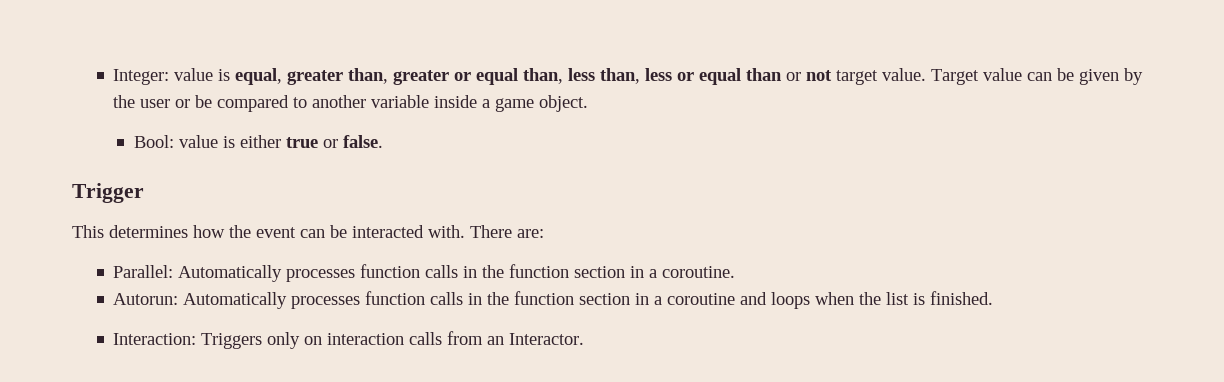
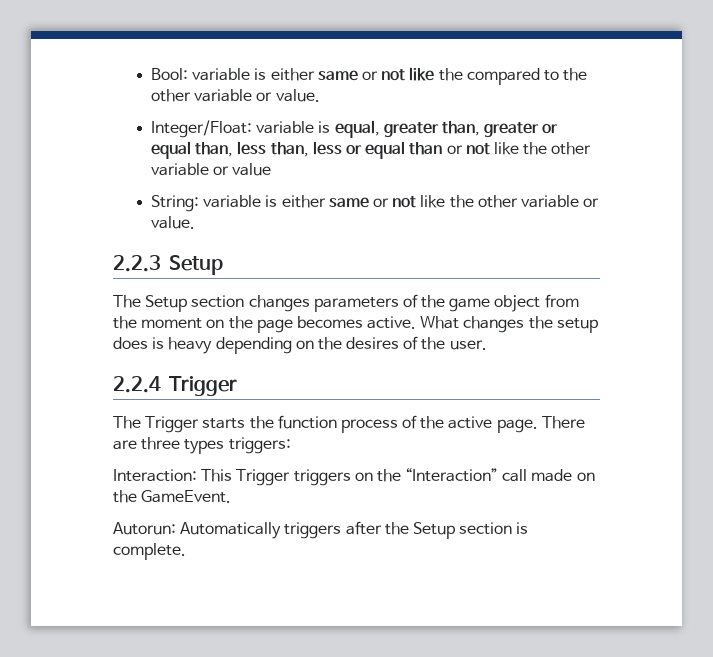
- Integer: value is equal, greater than, greater or equal than, less than, less or equal than or not target value. Target value can be given by the user or be compared to another variable inside a game object.
- Bool: value is either true or false.
- Trigger
- This determines how the event can be interacted with. There are:
- Parallel: Automatically processes function calls in the function section in a coroutine.
- Autorun: Automatically processes function calls in the function section in a coroutine and loops when the list is finished.
- Interaction: Triggers only on interaction calls from an Interactor.
+ Bool: variable is either same or not like the compared to the other variable or value.
+ Integer/Float: variable is equal, greater than, greater or equal than, less than, less or equal than or not like the other variable or value
+ String: variable is either same or not like the other variable or value.
+ 2.2.3 Setup
+ The Setup section changes parameters of the game object from the moment on the page becomes active. What changes the setup does is heavy depending on the desires of the user.
+ 2.2.4 Trigger
+ The Trigger starts the function process of the active page. There are three types triggers:
+ Interaction: This Trigger triggers on the “Interaction” call made on the GameEvent.
+ Autorun: Automatically triggers after the Setup section is complete.

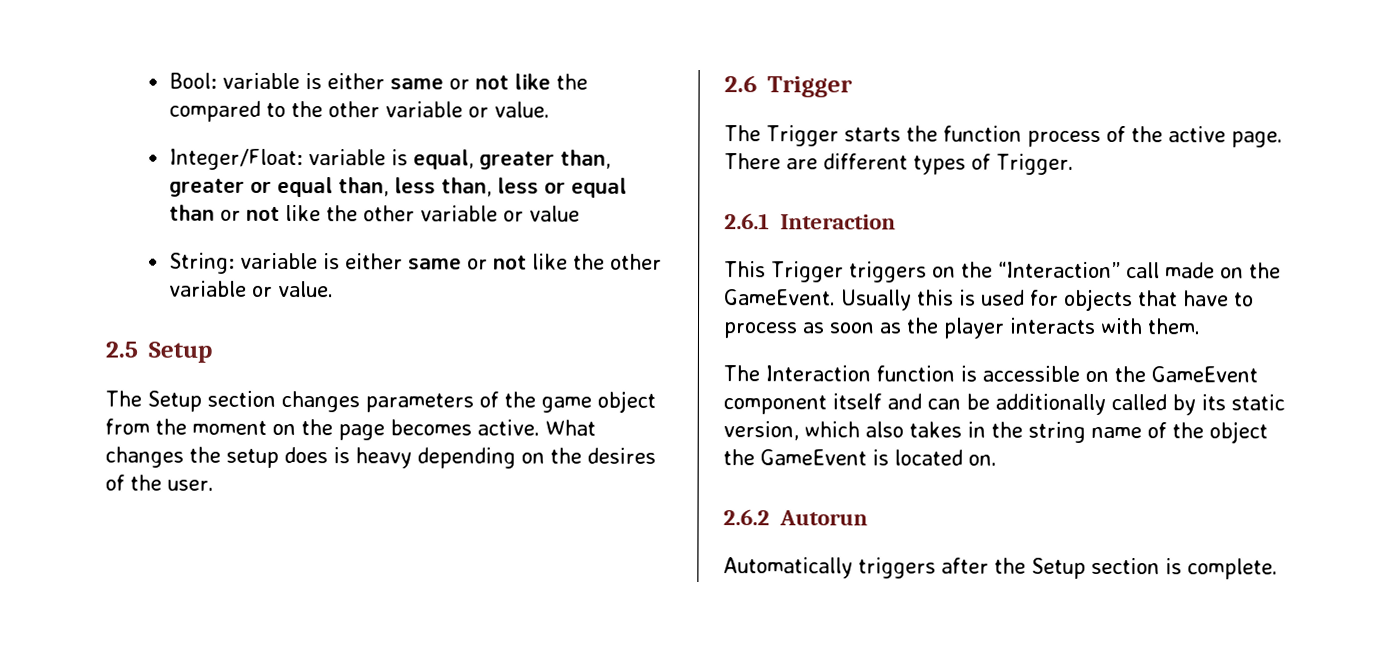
- 2.2.3 Setup
+ 2.5 Setup
- 2.2.4 Trigger
+ 2.6 Trigger
- There are three types triggers:
- Interaction: This Trigger triggers on the “Interaction” call made on the GameEvent.
- Autorun: Automatically triggers after the Setup section is complete.
+ There are different types of Trigger.
+ 2.6.1 Interaction
+ This Trigger triggers on the “Interaction” call made on the GameEvent. Usually this is used for objects that have to process as soon as the player interacts with them.
+ The Interaction function is accessible on the GameEvent component itself and can be additionally called by its static version, which also takes in the string name of the object the GameEvent is located on.
+ 2.6.2 Autorun
+ Automatically triggers after the Setup section is complete.

